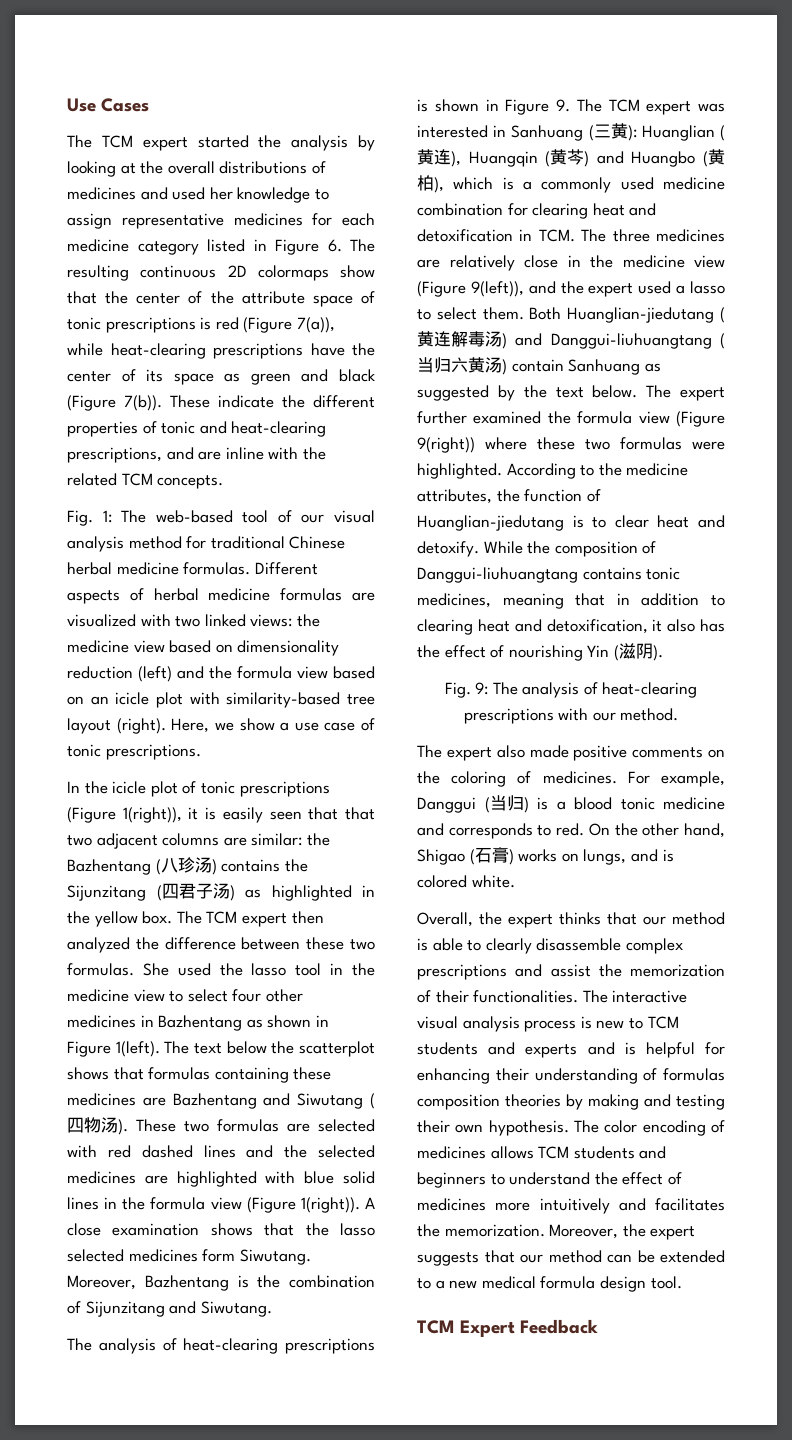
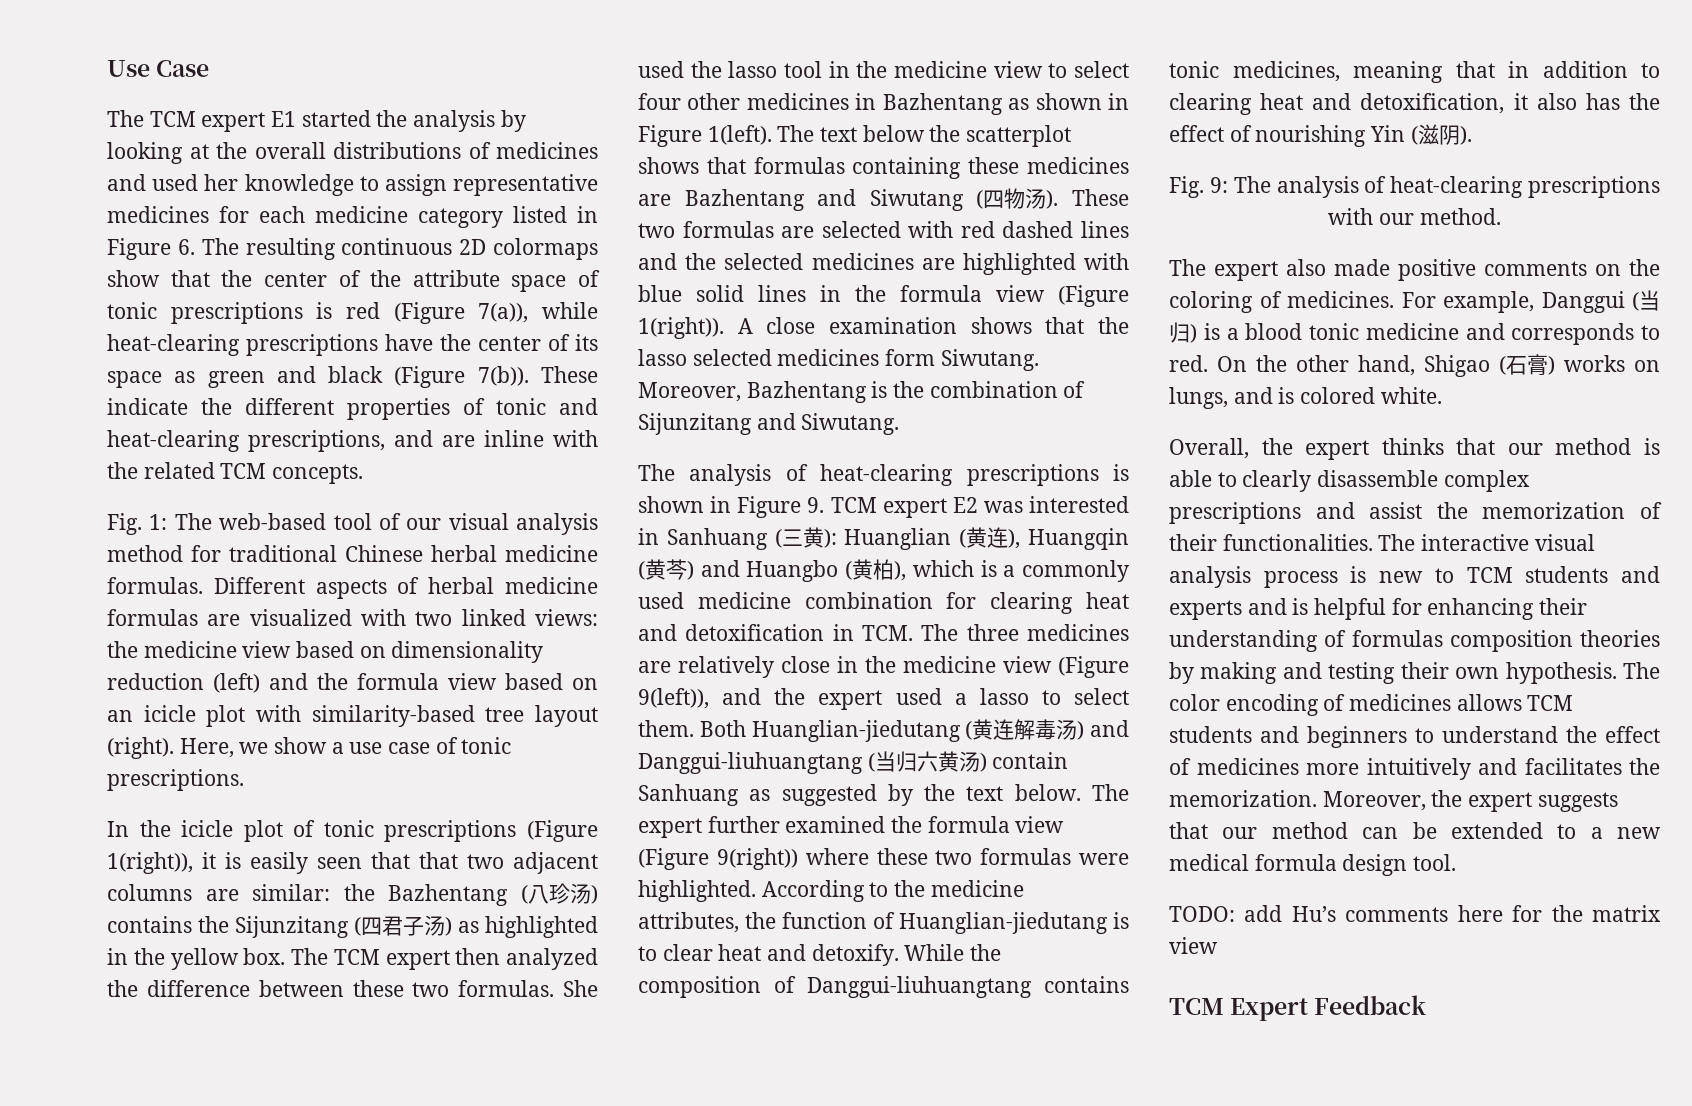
- Use Cases
- The TCM expert started the analysis by looking at the overall distributions of medicines and used her knowledge to assign representative medicines for each medicine category listed in Figure 6. The resulting continuous 2D colormaps show that the center of the attribute space of tonic prescriptions is red (Figure 7(a)), while heat-clearing prescriptions have the center of its space as green and black (Figure 7(b)).
+ Use Case
+ The TCM expert E1 started the analysis by looking at the overall distributions of medicines and used her knowledge to assign representative medicines for each medicine category listed in Figure 6. The resulting continuous 2D colormaps show that the center of the attribute space of tonic prescriptions is red (Figure 7(a)), while heat-clearing prescriptions have the center of its space as green and black (Figure 7(b)).
- The analysis of heat-clearing prescriptions is shown in Figure 9. The TCM expert was interested in Sanhuang (三黄):
+ The analysis of heat-clearing prescriptions is shown in Figure 9. TCM expert E2 was interested in Sanhuang (三黄):
+ TODO: add Hu’s comments here for the matrix view

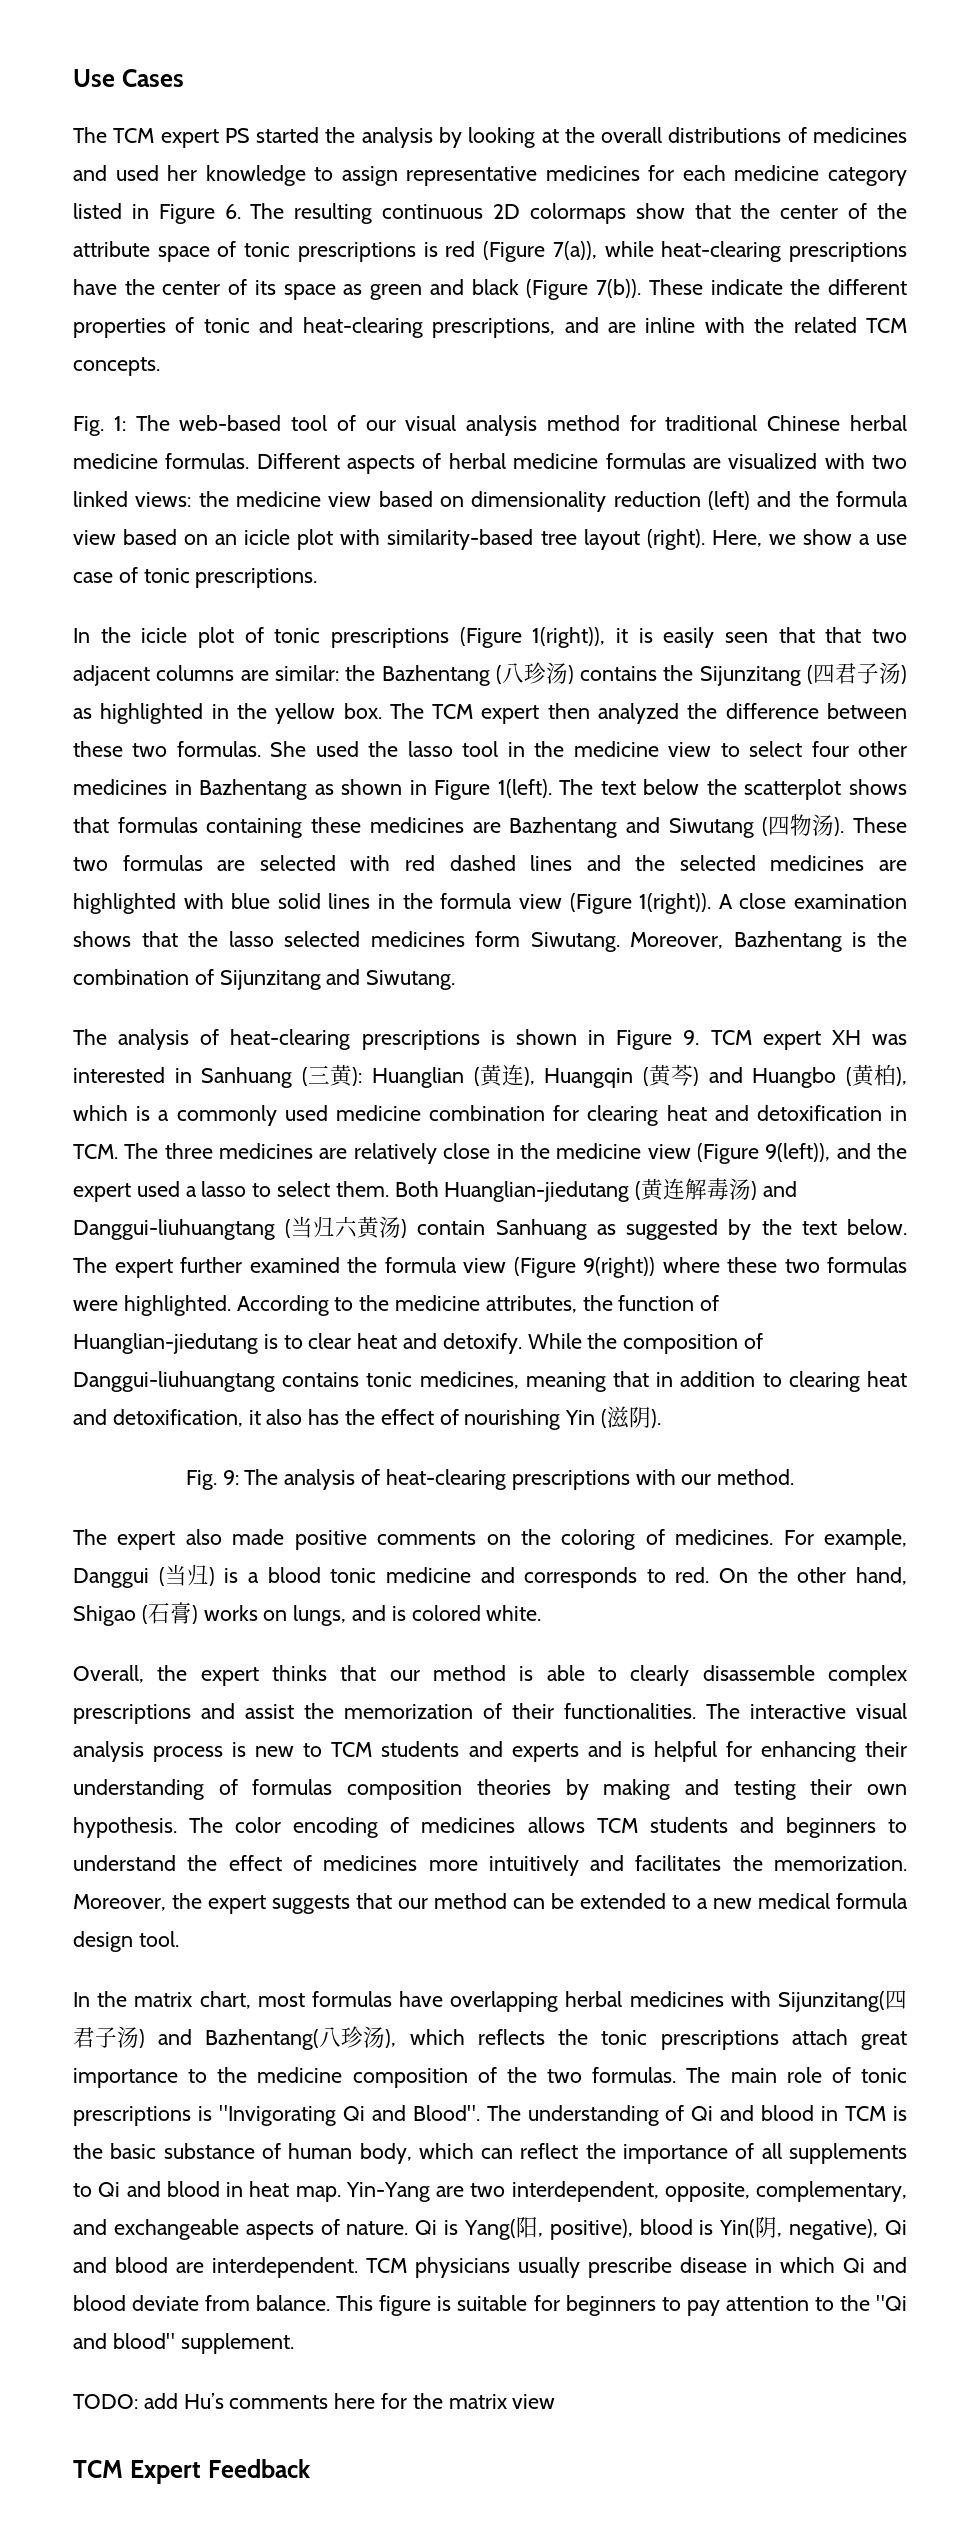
- Use Case
- The TCM expert E1 started the analysis by looking at the overall distributions of medicines and used her knowledge to assign representative medicines for each medicine category listed in Figure 6. The resulting continuous 2D colormaps show that the center of the attribute space of tonic prescriptions is red (Figure 7(a)), while heat-clearing prescriptions have the center of its space as green and black (Figure 7(b)).
+ Use Cases
+ The TCM expert PS started the analysis by looking at the overall distributions of medicines and used her knowledge to assign representative medicines for each medicine category listed in Figure 6. The resulting continuous 2D colormaps show that the center of the attribute space of tonic prescriptions is red (Figure 7(a)), while heat-clearing prescriptions have the center of its space as green and black (Figure 7(b)).
- The analysis of heat-clearing prescriptions is shown in Figure 9. TCM expert E2 was interested in Sanhuang (三黄):
+ The analysis of heat-clearing prescriptions is shown in Figure 9. TCM expert XH was interested in Sanhuang (三黄):
+ In the matrix chart, most formulas have overlapping herbal medicines with Sijunzitang(四君子汤) and Bazhentang(八珍汤), which reflects the tonic prescriptions attach great importance to the medicine composition of the two formulas. The main role of tonic prescriptions is "Invigorating Qi and Blood". The understanding of Qi and blood in TCM is the basic substance of human body, which can reflect the importance of all supplements to Qi and blood in heat map. Yin-Yang are two interdependent, opposite, complementary, and exchangeable aspects of nature. Qi is Yang(阳, positive), blood is Yin(阴, negative), Qi and blood are interdependent. TCM physicians usually prescribe disease in which Qi and blood deviate from balance. This figure is suitable for beginners to pay attention to the "Qi and blood" supplement.

